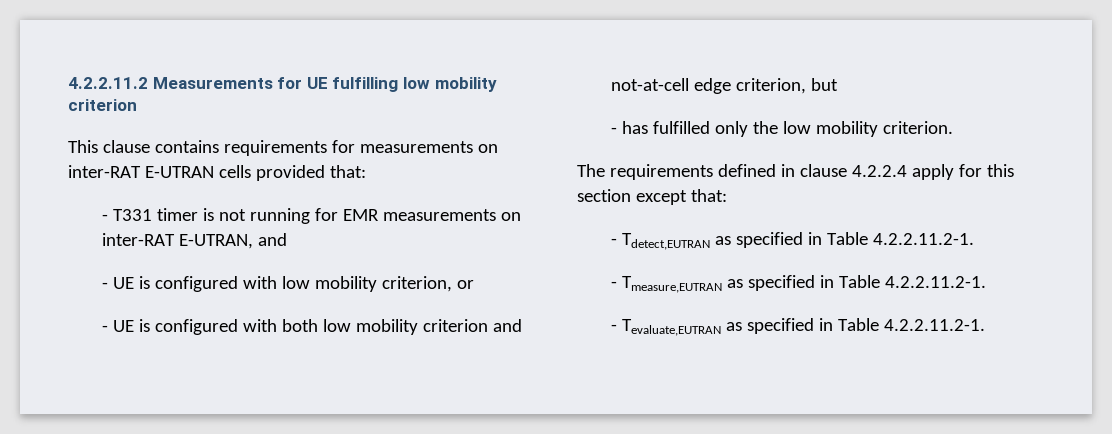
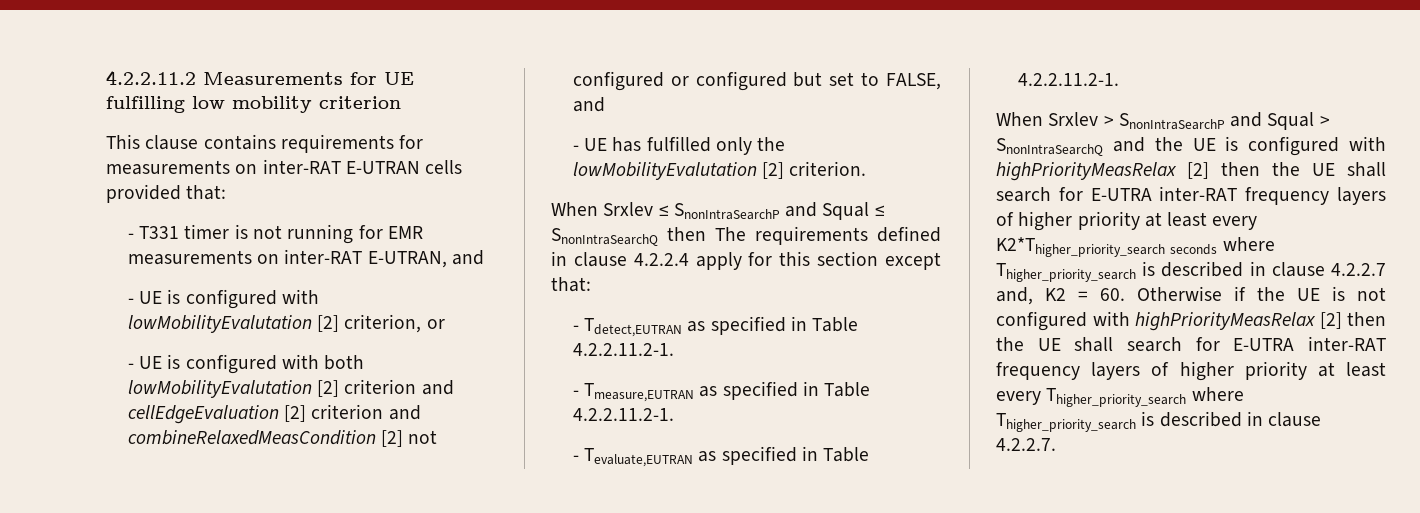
- - UE is configured with low mobility criterion, or
+ - UE is configured with lowMobilityEvalutation [2] criterion, or
- - UE is configured with both low mobility criterion and not-at-cell edge criterion, but
- - has fulfilled only the low mobility criterion.
+ - UE is configured with both lowMobilityEvalutation [2] criterion and cellEdgeEvaluation [2] criterion and combineRelaxedMeasCondition [2] not configured or configured but set to FALSE, and
+ - UE has fulfilled only the lowMobilityEvalutation [2] criterion.
- The requirements defined in clause 4.2.2.4 apply for this section except that:
+ When Srxlev ≤ SnonIntraSearchP and Squal ≤ SnonIntraSearchQ then The requirements defined in clause 4.2.2.4 apply for this section except that:
+ When Srxlev > SnonIntraSearchP and Squal > SnonIntraSearchQ and the UE is configured with highPriorityMeasRelax [2] then the UE shall search for E-UTRA inter-RAT frequency layers of higher priority at least every K2*Thigher_priority_search seconds where Thigher_priority_search is described in clause 4.2.2.7 and, K2 = 60. Otherwise if the UE is not configured with highPriorityMeasRelax [2] then the UE shall search for E-UTRA inter-RAT frequency layers of higher priority at least every Thigher_priority_search where Thigher_priority_search is described in clause 4.2.2.7.

